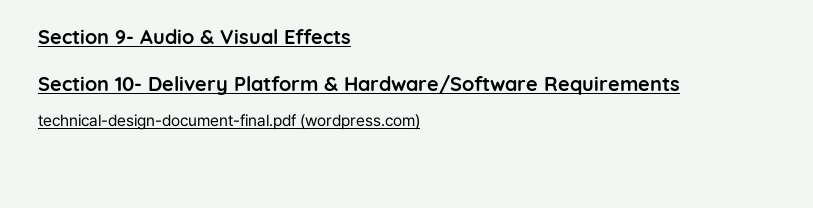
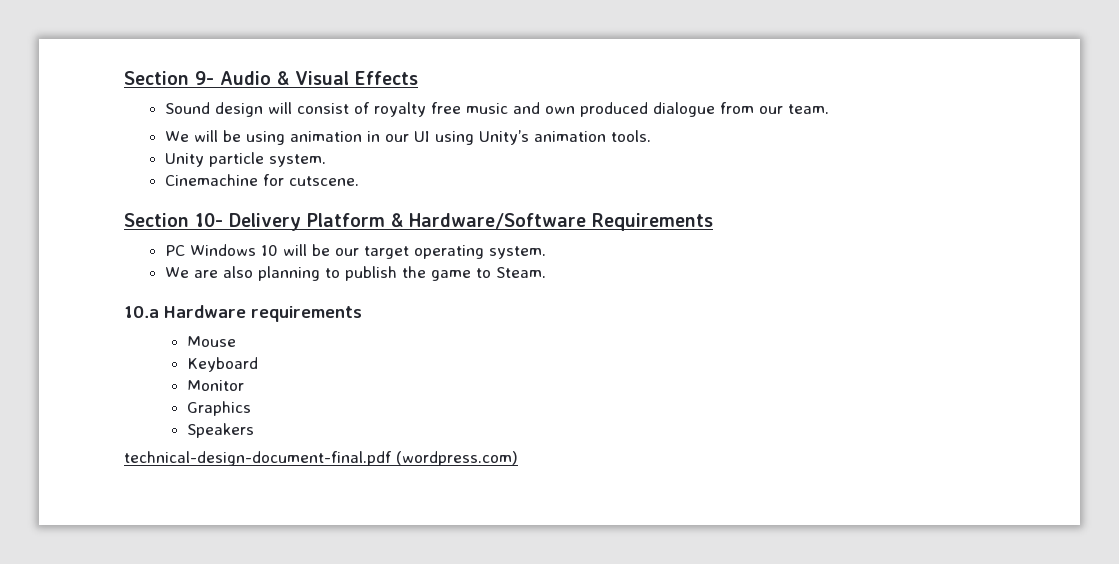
+ Sound design will consist of royalty free music and own produced dialogue from our team.
+ We will be using animation in our UI using Unity’s animation tools.
+ Unity particle system.
+ Cinemachine for cutscene.
+ PC Windows 10 will be our target operating system.
+ We are also planning to publish the game to Steam.
+ 10.a Hardware requirements
+ Mouse
+ Keyboard
+ Monitor
+ Graphics
+ Speakers

